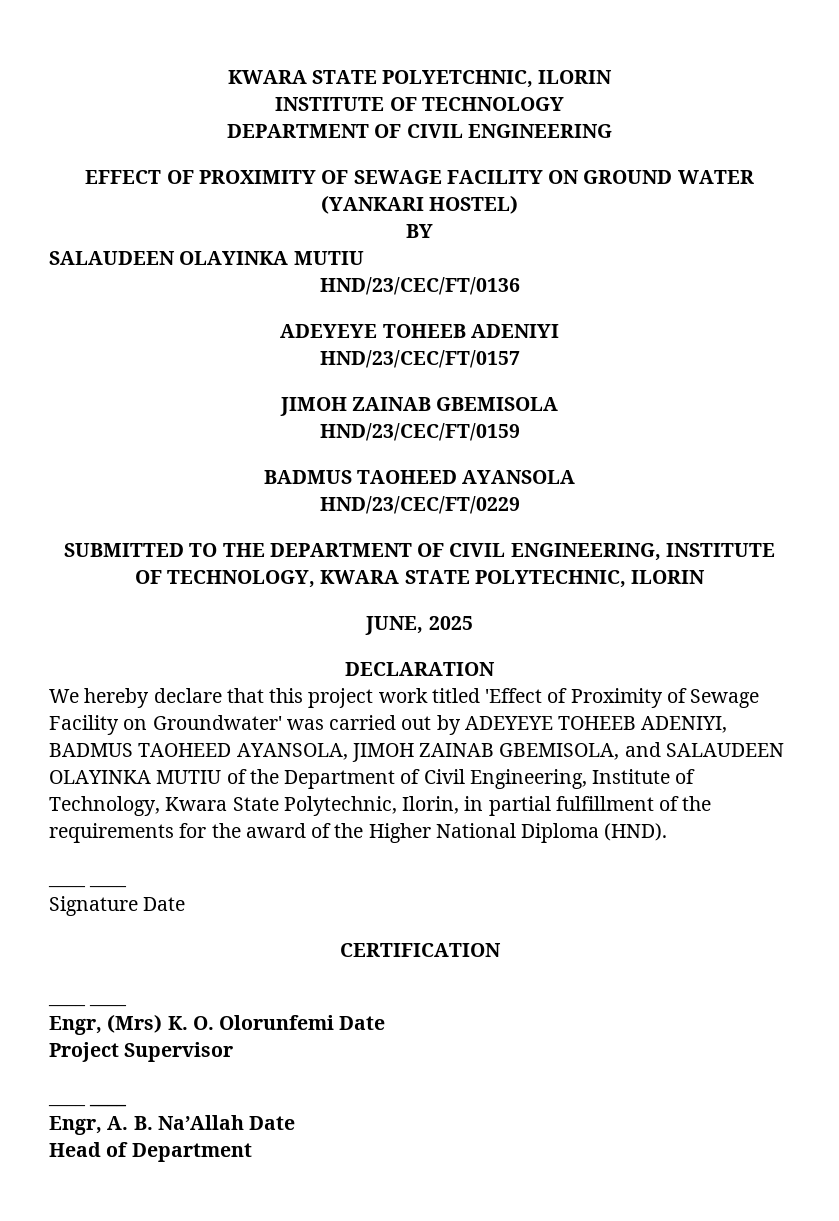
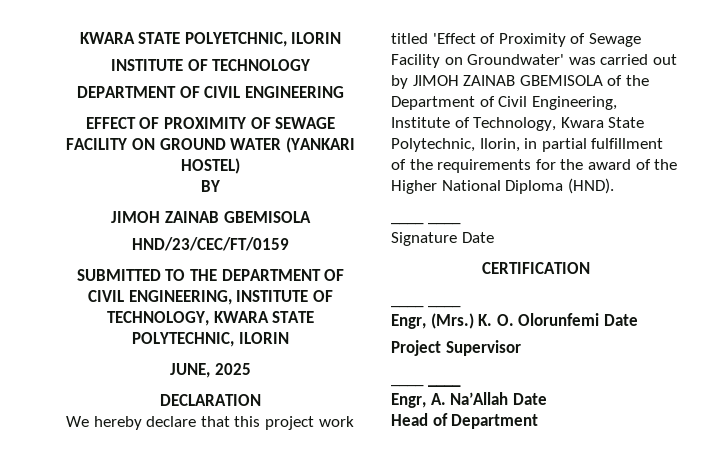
  BY
- SALAUDEEN OLAYINKA MUTIU
- HND/23/CEC/FT/0136
- ADEYEYE TOHEEB ADENIYI
- HND/23/CEC/FT/0157
- BADMUS TAOHEED AYANSOLA
- HND/23/CEC/FT/0229
- We hereby declare that this project work titled 'Effect of Proximity of Sewage Facility on Groundwater' was carried out by ADEYEYE TOHEEB ADENIYI, BADMUS TAOHEED AYANSOLA, JIMOH ZAINAB GBEMISOLA, and SALAUDEEN OLAYINKA MUTIU of the Department of Civil Engineering, Institute of Technology, Kwara State Polytechnic, Ilorin, in partial fulfillment of the requirements for the award of the Higher National Diploma (HND).
+ We hereby declare that this project work titled 'Effect of Proximity of Sewage Facility on Groundwater' was carried out by JIMOH ZAINAB GBEMISOLA of the Department of Civil Engineering, Institute of Technology, Kwara State Polytechnic, Ilorin, in partial fulfillment of the requirements for the award of the Higher National Diploma (HND).
- Engr, (Mrs) K. O. Olorunfemi Date
+ Engr, (Mrs.) K. O. Olorunfemi Date
- Engr, A. B. Na’Allah Date
+ Engr, A. Na’Allah Date

